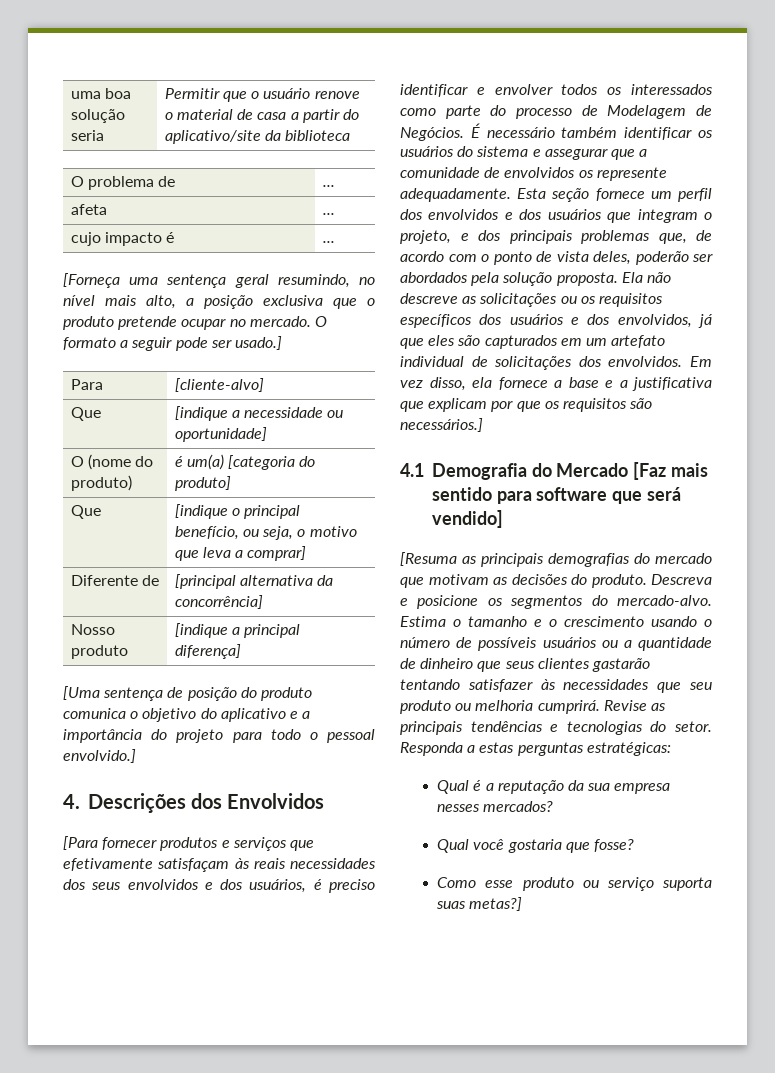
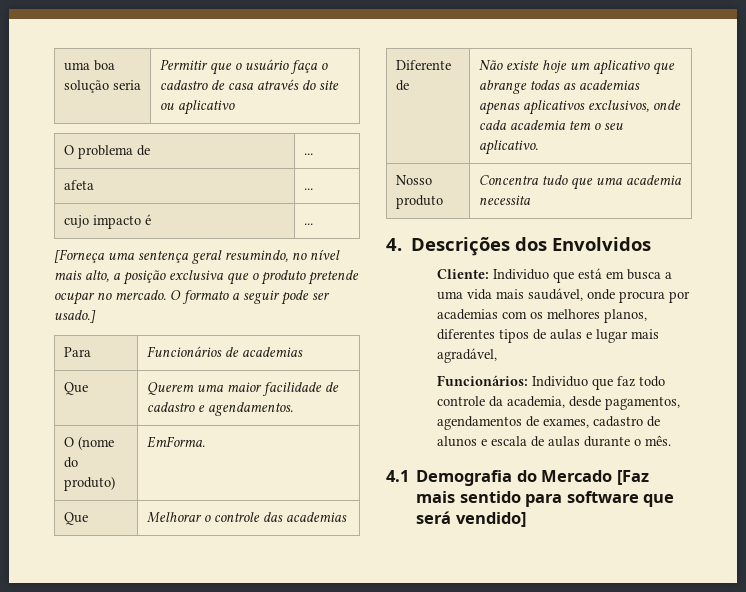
- uma boa solução seria | Permitir que o usuário renove o material de casa a partir do aplicativo/site da biblioteca
+ uma boa solução seria | Permitir que o usuário faça o cadastro de casa através do site ou aplicativo
- Para | [cliente-alvo]
- Que | [indique a necessidade ou oportunidade]
- O (nome do produto) | é um(a) [categoria do produto]
- Que | [indique o principal benefício, ou seja, o motivo que leva a comprar]
- Diferente de | [principal alternativa da concorrência]
- Nosso produto | [indique a principal diferença]
- [Uma sentença de posição do produto comunica o objetivo do aplicativo e a importância do projeto para todo o pessoal envolvido.]
+ Para | Funcionários de academias
+ Que | Querem uma maior facilidade de cadastro e agendamentos.
+ O (nome do produto) | EmForma.
+ Que | Melhorar o controle das academias
+ Diferente de | Não existe hoje um aplicativo que abrange todas as academias apenas aplicativos exclusivos, onde cada academia tem o seu aplicativo.
+ Nosso produto | Concentra tudo que uma academia necessita
  4. Descrições dos Envolvidos
- [Para fornecer produtos e serviços que efetivamente satisfaçam às reais necessidades dos seus envolvidos e dos usuários, é preciso identificar e envolver todos os interessados como parte do processo de Modelagem de Negócios. É necessário também identificar os usuários do sistema e assegurar que a comunidade de envolvidos os represente adequadamente. Esta seção fornece um perfil dos envolvidos e dos usuários que integram o projeto, e dos principais problemas que, de acordo com o ponto de vista deles, poderão ser abordados pela solução proposta. Ela não descreve as solicitações ou os requisitos específicos dos usuários e dos envolvidos, já que eles são capturados em um artefato individual de solicitações dos envolvidos. Em vez disso, ela fornece a base e a justificativa que explicam por que os requisitos são necessários.]
+ Cliente: Individuo que está em busca a uma vida mais saudável, onde procura por academias com os melhores planos, diferentes tipos de aulas e lugar mais agradável,
+ Funcionários: Individuo que faz todo controle da academia, desde pagamentos, agendamentos de exames, cadastro de alunos e escala de aulas durante o mês.
- [Resuma as principais demografias do mercado que motivam as decisões do produto. Descreva e posicione os segmentos do mercado-alvo. Estima o tamanho e o crescimento usando o número de possíveis usuários ou a quantidade de dinheiro que seus clientes gastarão tentando satisfazer às necessidades que seu produto ou melhoria cumprirá. Revise as principais tendências e tecnologias do setor. Responda a estas perguntas estratégicas:
- Qual é a reputação da sua empresa nesses mercados?
- Qual você gostaria que fosse?
- Como esse produto ou serviço suporta suas metas?]

